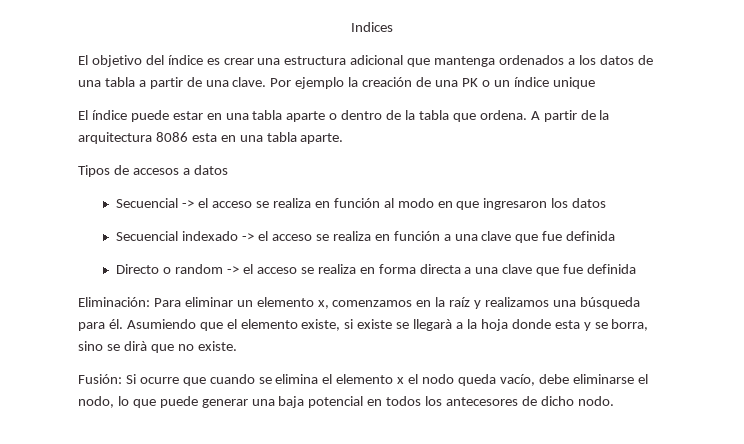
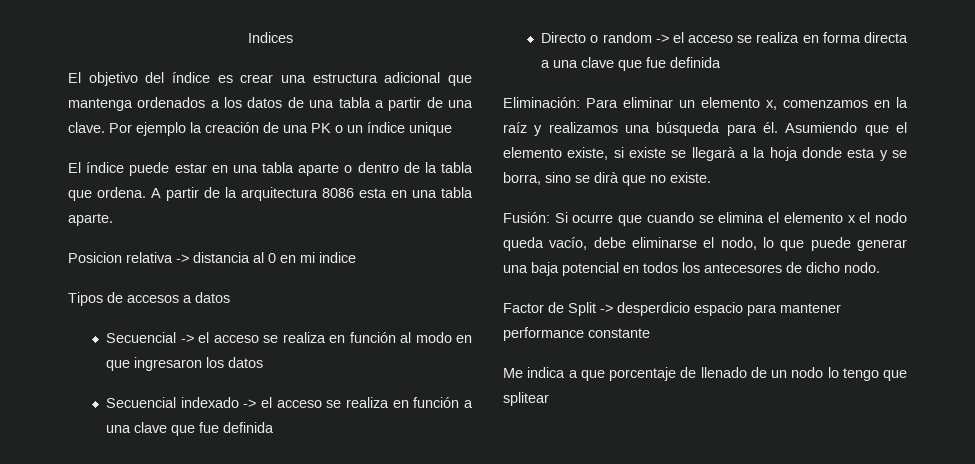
+ Posicion relativa -> distancia al 0 en mi indice
+ Factor de Split -> desperdicio espacio para mantener performance constante
+ Me indica a que porcentaje de llenado de un nodo lo tengo que splitear

